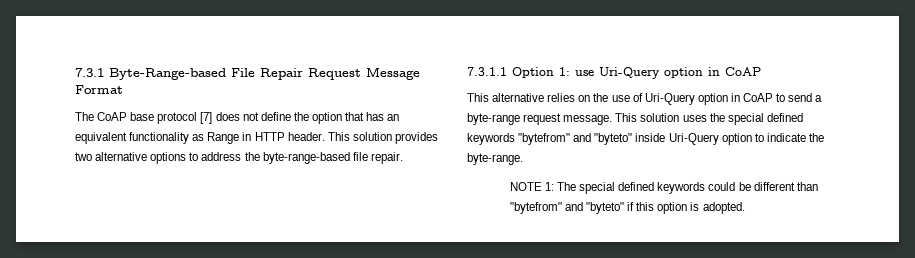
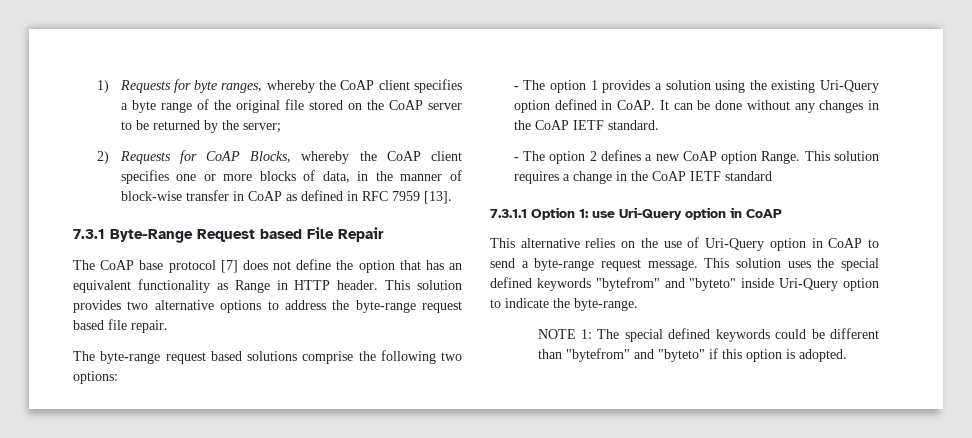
- 7.3.1 Byte-Range-based File Repair Request Message Format
+ 1) Requests for byte ranges, whereby the CoAP client specifies a byte range of the original file stored on the CoAP server to be returned by the server;
+ 2) Requests for CoAP Blocks, whereby the CoAP client specifies one or more blocks of data, in the manner of block-wise transfer in CoAP as defined in RFC 7959 [13].
+ 7.3.1 Byte-Range Request based File Repair
- This solution provides two alternative options to address the byte-range-based file repair.
+ This solution provides two alternative options to address the byte-range request based file repair.
+ The byte-range request based solutions comprise the following two options:
+ - The option 1 provides a solution using the existing Uri-Query option defined in CoAP. It can be done without any changes in the CoAP IETF standard.
+ - The option 2 defines a new CoAP option Range. This solution requires a change in the CoAP IETF standard

